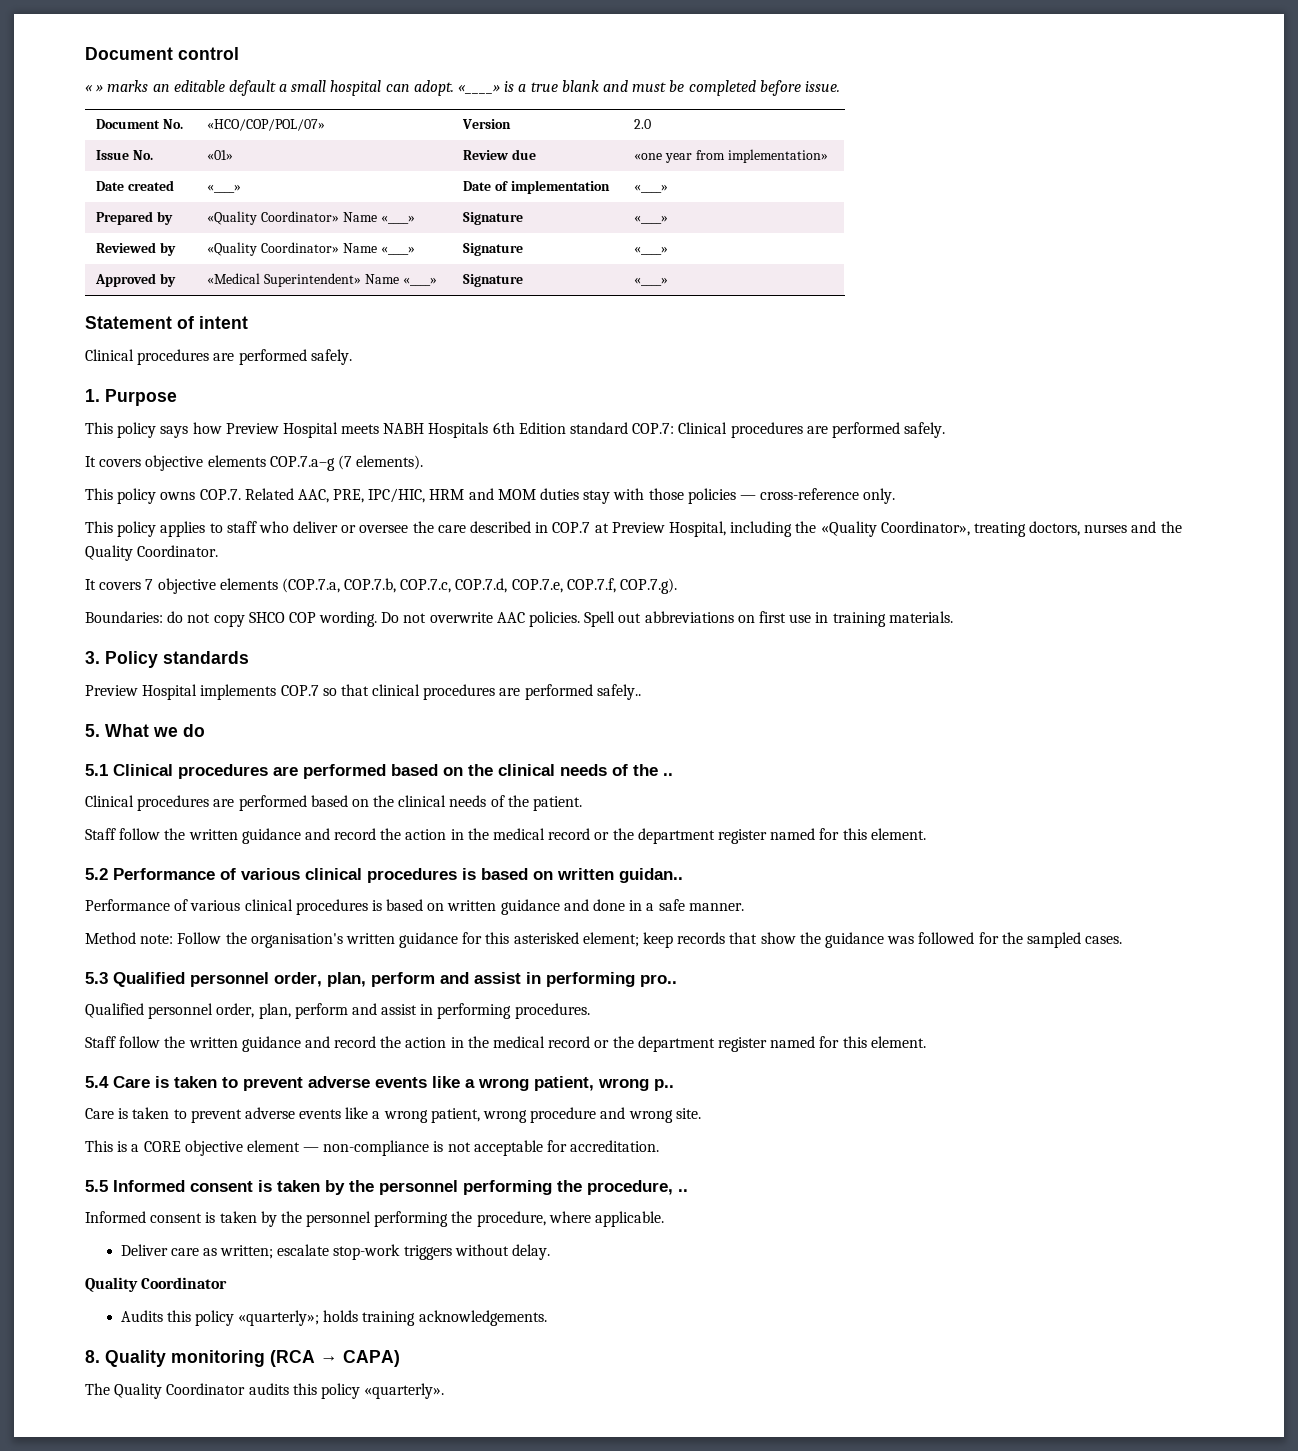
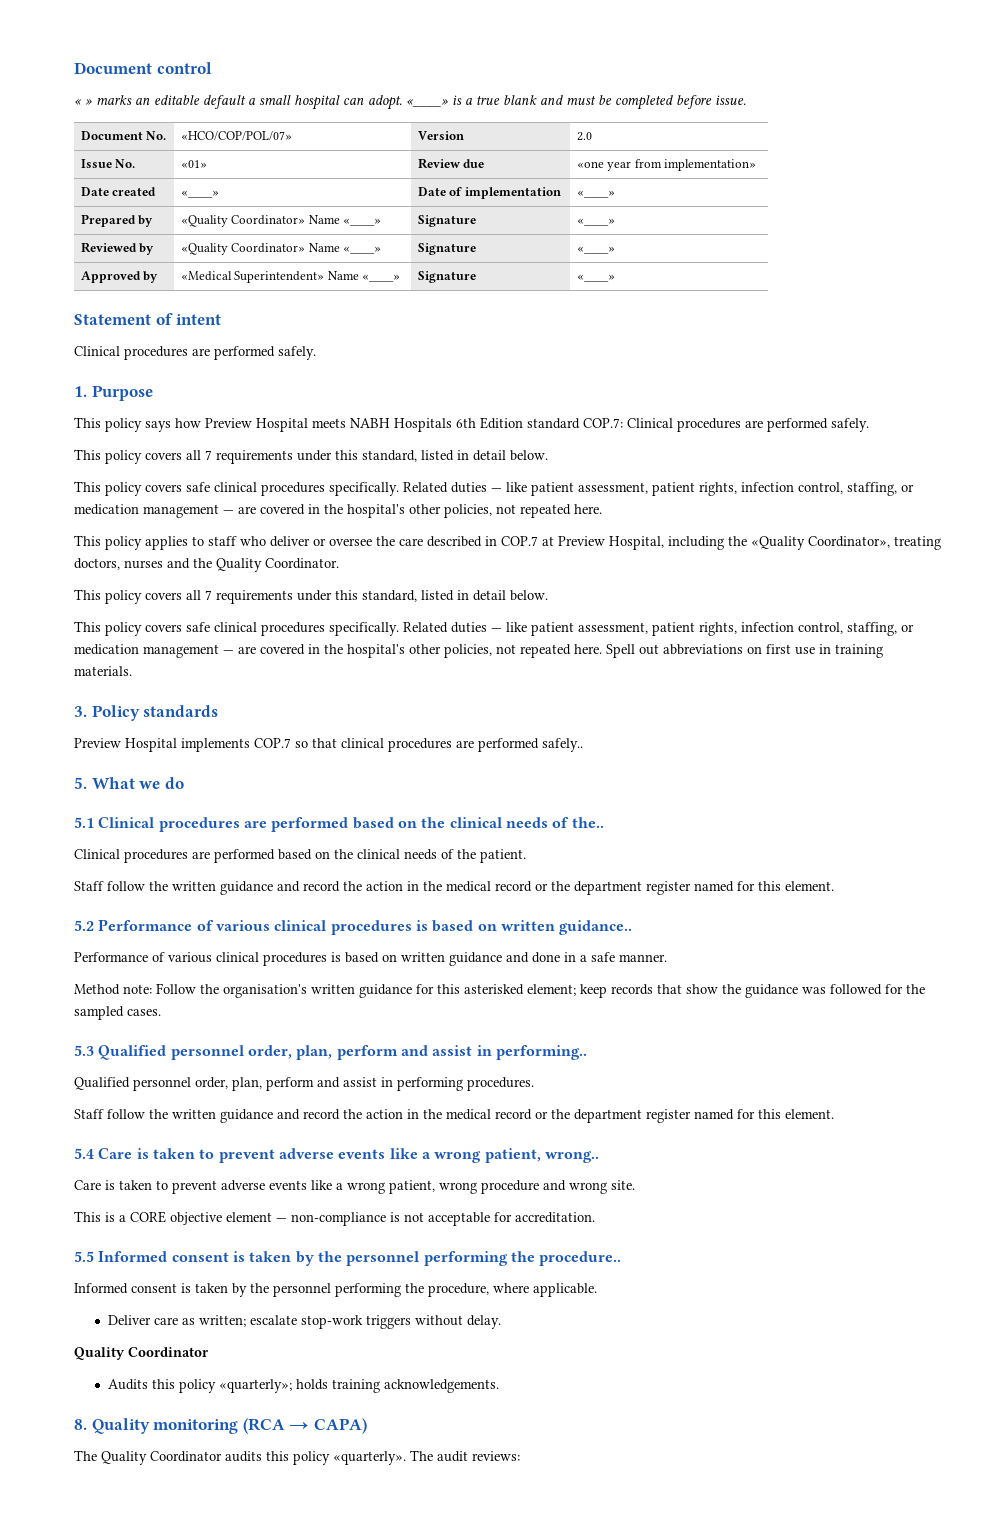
  This policy says how Preview Hospital meets NABH Hospitals 6th Edition standard COP.7: Clinical procedures are performed safely.
- It covers objective elements COP.7.a–g (7 elements).
- This policy owns COP.7. Related AAC, PRE, IPC/HIC, HRM and MOM duties stay with those policies — cross-reference only.
+ This policy covers all 7 requirements under this standard, listed in detail below.
+ This policy covers safe clinical procedures specifically. Related duties — like patient assessment, patient rights, infection control, staffing, or medication management — are covered in the hospital's other policies, not repeated here.
  This policy applies to staff who deliver or oversee the care described in COP.7 at Preview Hospital, including the «Quality Coordinator», treating doctors, nurses and the Quality Coordinator.
- It covers 7 objective elements (COP.7.a, COP.7.b, COP.7.c, COP.7.d, COP.7.e, COP.7.f, COP.7.g).
- Boundaries: do not copy SHCO COP wording. Do not overwrite AAC policies.
+ This policy covers all 7 requirements under this standard, listed in detail below.
+ This policy covers safe clinical procedures specifically. Related duties — like patient assessment, patient rights, infection control, staffing, or medication management — are covered in the hospital's other policies, not repeated here.
- 5.1 Clinical procedures are performed based on the clinical needs of the ..
+ 5.1 Clinical procedures are performed based on the clinical needs of the..
- 5.2 Performance of various clinical procedures is based on written guidan..
+ 5.2 Performance of various clinical procedures is based on written guidance..
- 5.3 Qualified personnel order, plan, perform and assist in performing pro..
+ 5.3 Qualified personnel order, plan, perform and assist in performing..
- 5.4 Care is taken to prevent adverse events like a wrong patient, wrong p..
+ 5.4 Care is taken to prevent adverse events like a wrong patient, wrong..
- 5.5 Informed consent is taken by the personnel performing the procedure, ..
+ 5.5 Informed consent is taken by the personnel performing the procedure..
+ The audit reviews:

